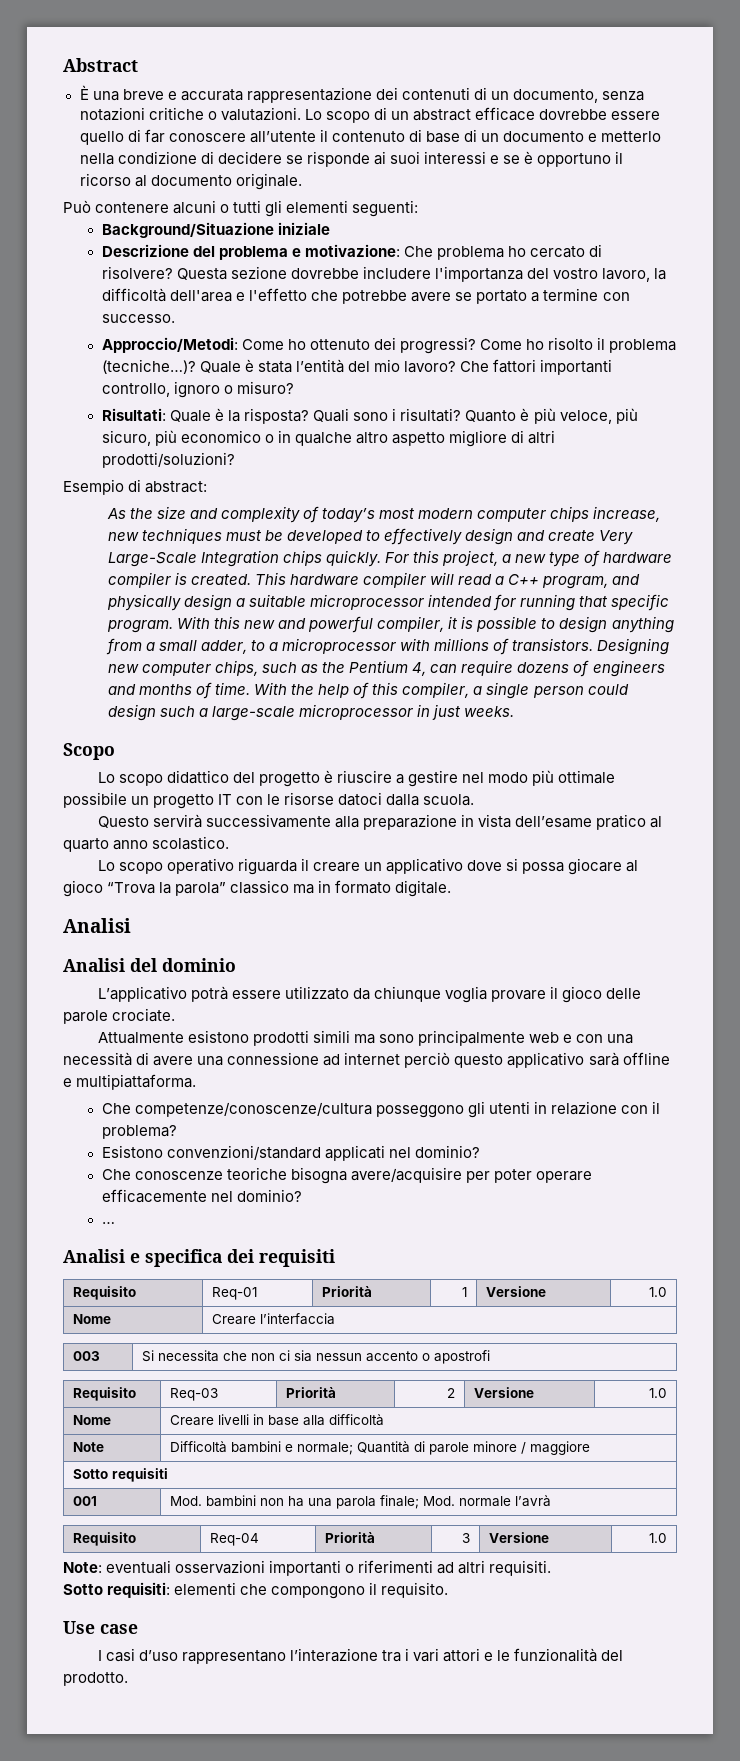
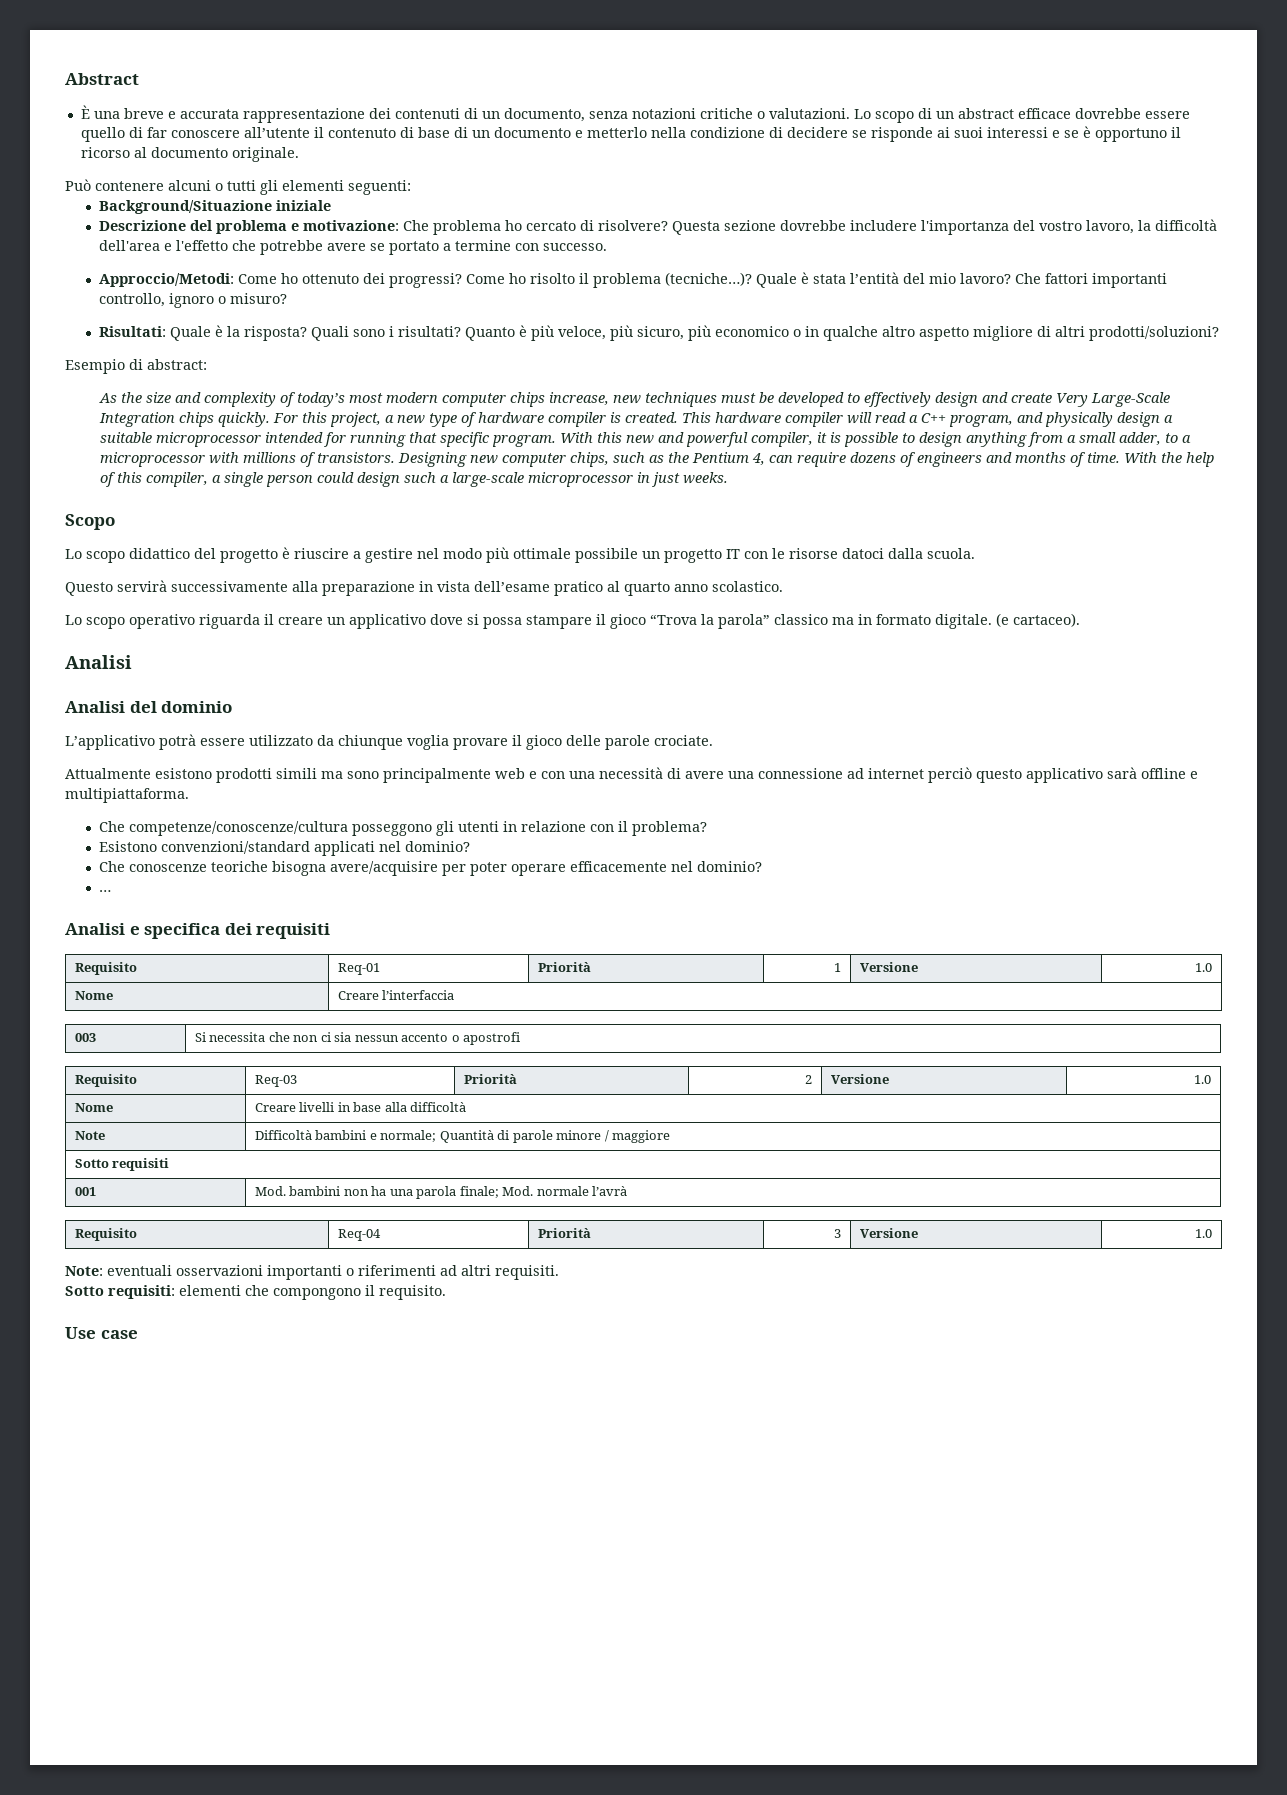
- Lo scopo operativo riguarda il creare un applicativo dove si possa giocare al gioco “Trova la parola” classico ma in formato digitale.
+ Lo scopo operativo riguarda il creare un applicativo dove si possa stampare il gioco “Trova la parola” classico ma in formato digitale. (e cartaceo).
- I casi d’uso rappresentano l’interazione tra i vari attori e le funzionalità del prodotto.

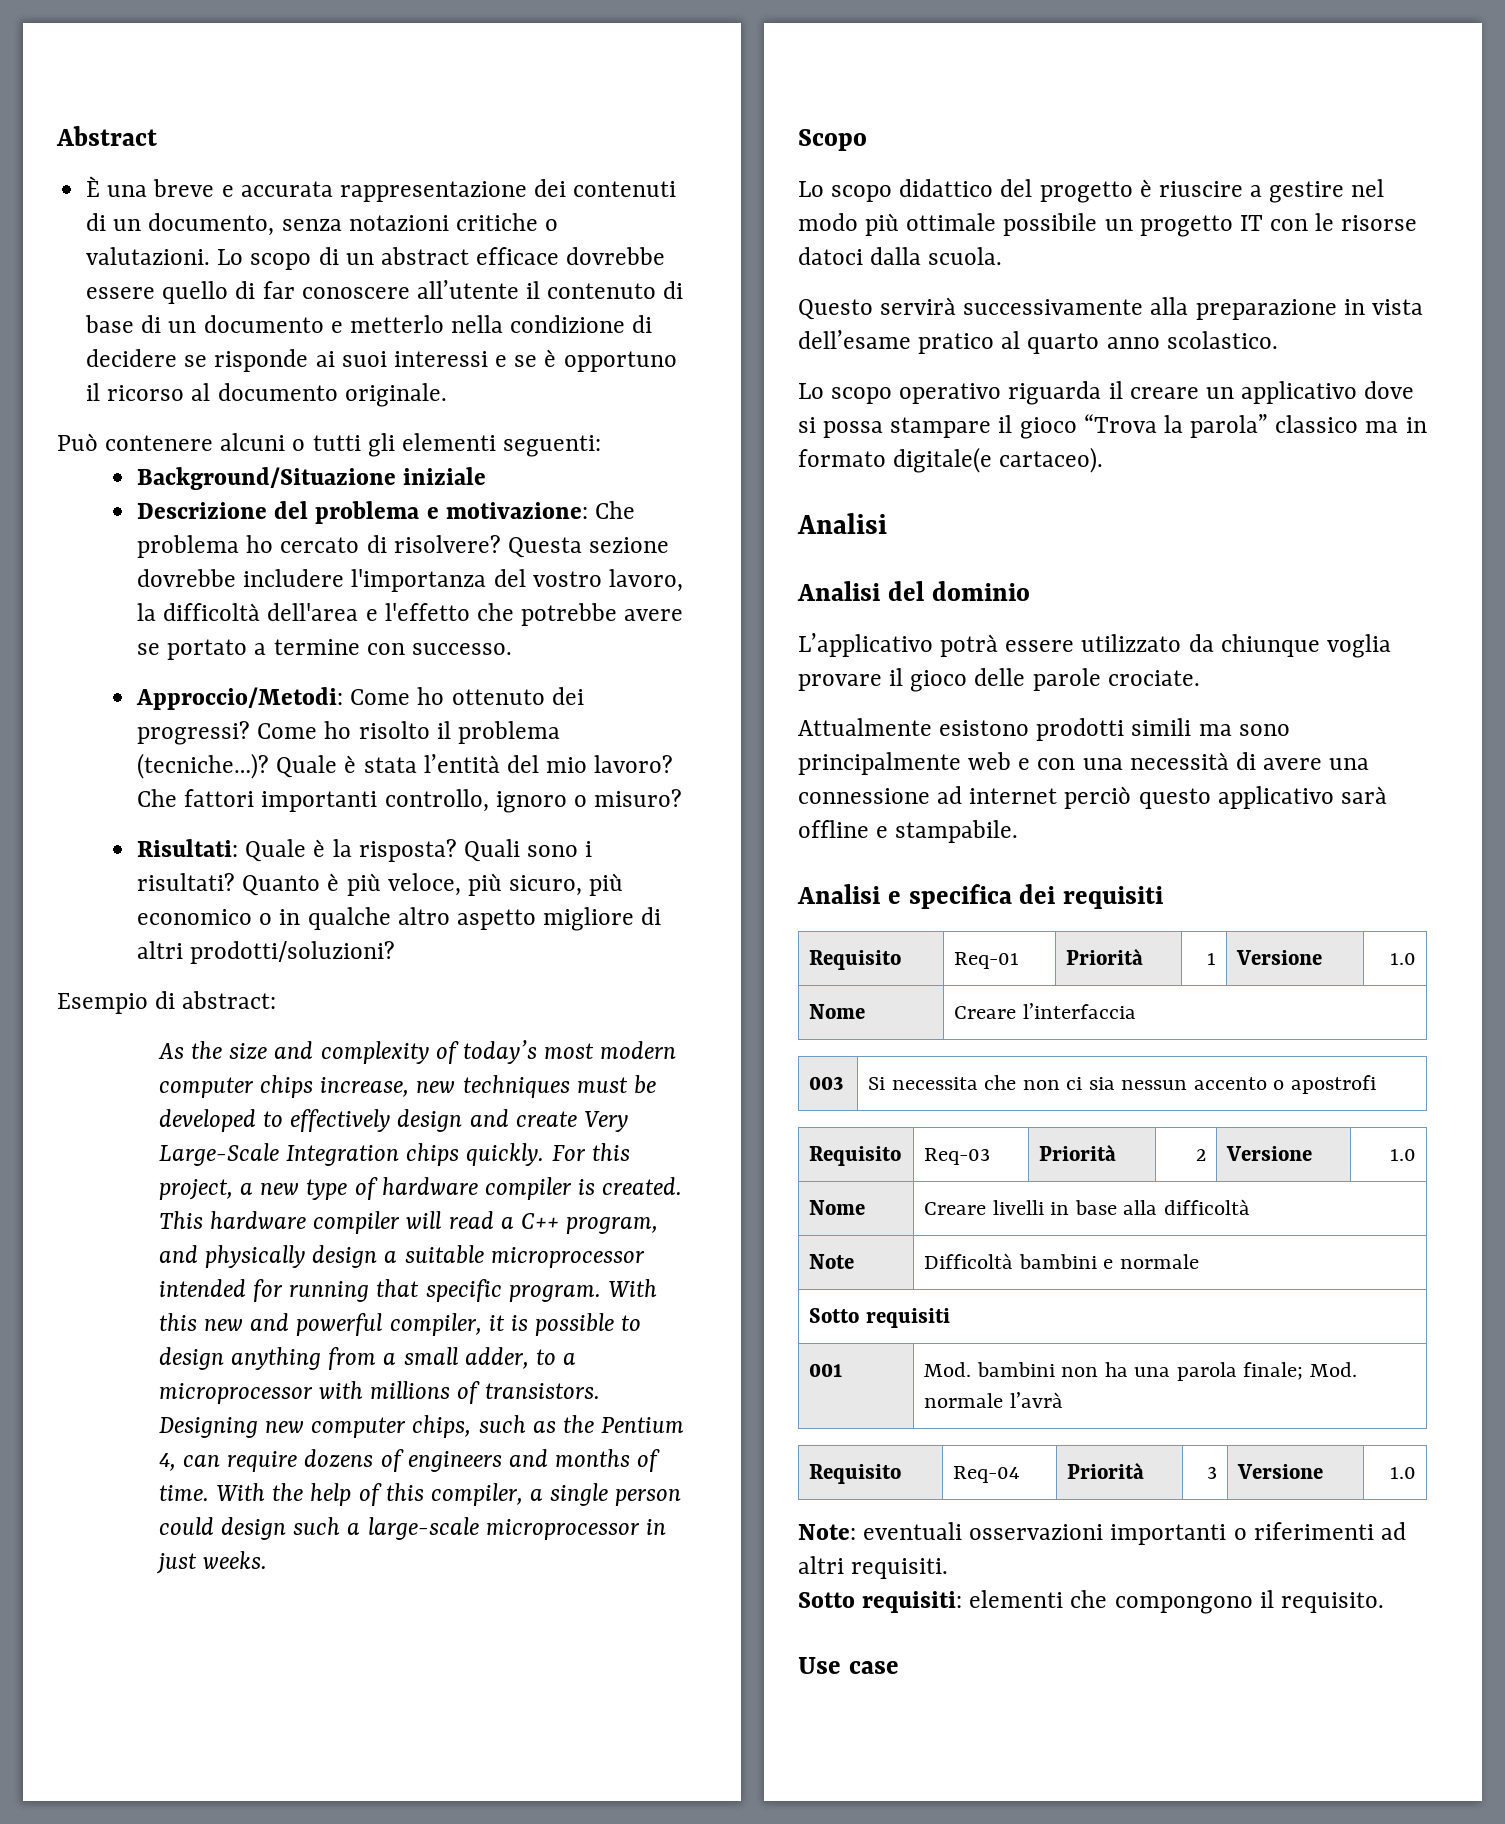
- Lo scopo operativo riguarda il creare un applicativo dove si possa stampare il gioco “Trova la parola” classico ma in formato digitale. (e cartaceo).
+ Lo scopo operativo riguarda il creare un applicativo dove si possa stampare il gioco “Trova la parola” classico ma in formato digitale(e cartaceo).
- Attualmente esistono prodotti simili ma sono principalmente web e con una necessità di avere una connessione ad internet perciò questo applicativo sarà offline e multipiattaforma.
- Che competenze/conoscenze/cultura posseggono gli utenti in relazione con il problema?
- Esistono convenzioni/standard applicati nel dominio?
- Che conoscenze teoriche bisogna avere/acquisire per poter operare efficacemente nel dominio?
- …
+ Attualmente esistono prodotti simili ma sono principalmente web e con una necessità di avere una connessione ad internet perciò questo applicativo sarà offline e stampabile.
- Note | Difficoltà bambini e normale; Quantità di parole minore / maggiore
+ Note | Difficoltà bambini e normale

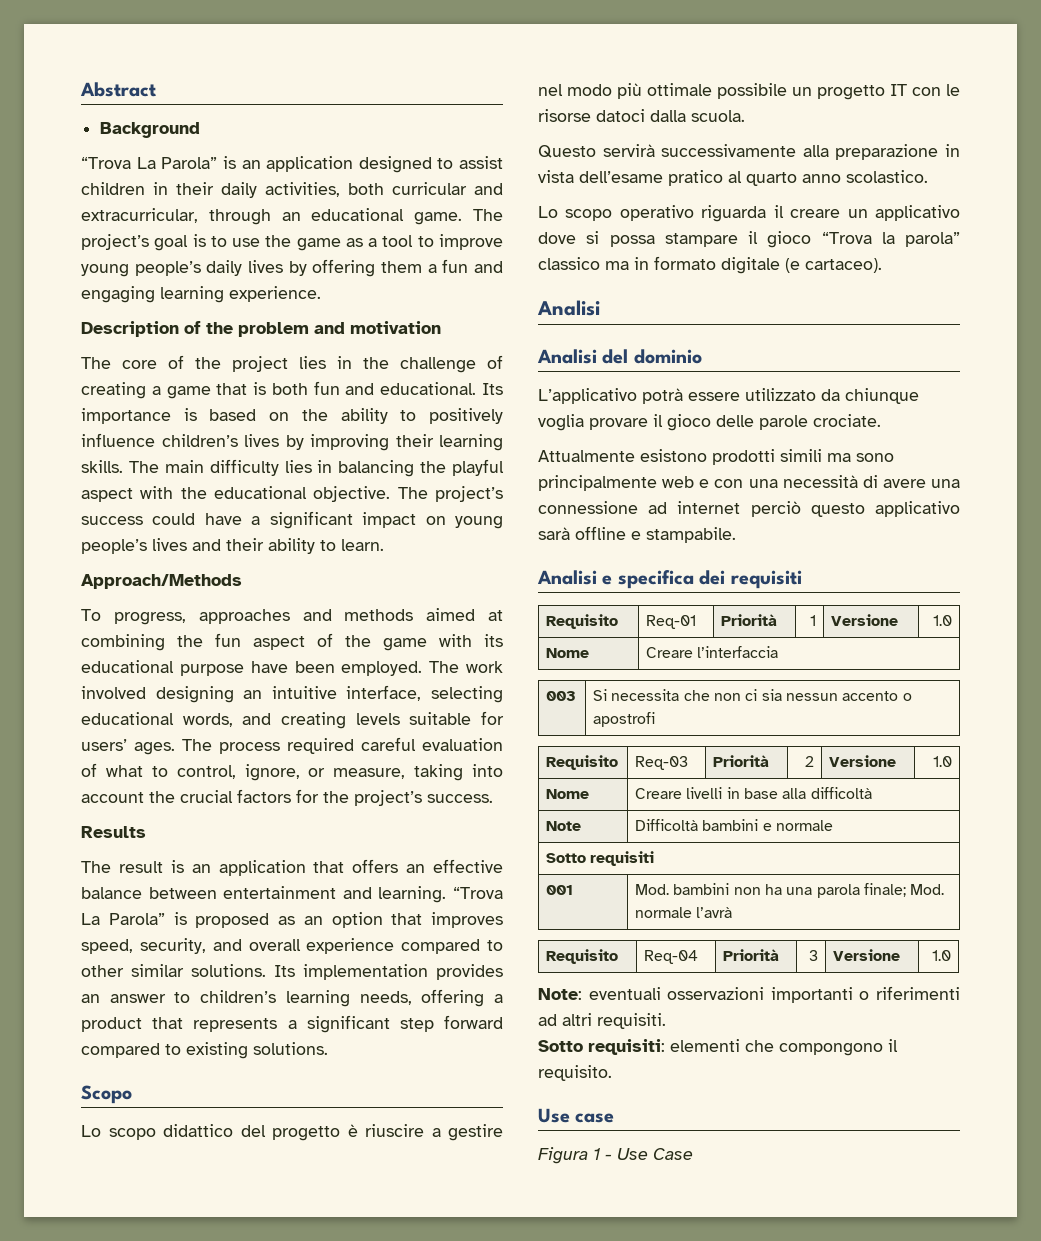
- È una breve e accurata rappresentazione dei contenuti di un documento, senza notazioni critiche o valutazioni. Lo scopo di un abstract efficace dovrebbe essere quello di far conoscere all’utente il contenuto di base di un documento e metterlo nella condizione di decidere se risponde ai suoi interessi e se è opportuno il ricorso al documento originale.
- Può contenere alcuni o tutti gli elementi seguenti:
- Background/Situazione iniziale
- Descrizione del problema e motivazione: Che problema ho cercato di risolvere? Questa sezione dovrebbe includere l'importanza del vostro lavoro, la difficoltà dell'area e l'effetto che potrebbe avere se portato a termine con successo.
- Approccio/Metodi: Come ho ottenuto dei progressi? Come ho risolto il problema (tecniche…)? Quale è stata l’entità del mio lavoro? Che fattori importanti controllo, ignoro o misuro?
- Risultati: Quale è la risposta? Quali sono i risultati? Quanto è più veloce, più sicuro, più economico o in qualche altro aspetto migliore di altri prodotti/soluzioni?
- Esempio di abstract:
- As the size and complexity of today’s most modern computer chips increase, new techniques must be developed to effectively design and create Very Large-Scale Integration chips quickly. For this project, a new type of hardware compiler is created. This hardware compiler will read a C++ program, and physically design a suitable microprocessor intended for running that specific program. With this new and powerful compiler, it is possible to design anything from a small adder, to a microprocessor with millions of transistors. Designing new computer chips, such as the Pentium 4, can require dozens of engineers and months of time. With the help of this compiler, a single person could design such a large-scale microprocessor in just weeks.
+ Background
+ “Trova La Parola” is an application designed to assist children in their daily activities, both curricular and extracurricular, through an educational game. The project’s goal is to use the game as a tool to improve young people’s daily lives by offering them a fun and engaging learning experience.
+ Description of the problem and motivation
+ The core of the project lies in the challenge of creating a game that is both fun and educational. Its importance is based on the ability to positively influence children’s lives by improving their learning skills. The main difficulty lies in balancing the playful aspect with the educational objective. The project’s success could have a significant impact on young people’s lives and their ability to learn.
+ Approach/Methods
+ To progress, approaches and methods aimed at combining the fun aspect of the game with its educational purpose have been employed. The work involved designing an intuitive interface, selecting educational words, and creating levels suitable for users’ ages. The process required careful evaluation of what to control, ignore, or measure, taking into account the crucial factors for the project’s success.
+ Results
+ The result is an application that offers an effective balance between entertainment and learning. “Trova La Parola” is proposed as an option that improves speed, security, and overall experience compared to other similar solutions. Its implementation provides an answer to children’s learning needs, offering a product that represents a significant step forward compared to existing solutions.
- Lo scopo operativo riguarda il creare un applicativo dove si possa stampare il gioco “Trova la parola” classico ma in formato digitale(e cartaceo).
+ Lo scopo operativo riguarda il creare un applicativo dove si possa stampare il gioco “Trova la parola” classico ma in formato digitale (e cartaceo).
+ Figura 1 - Use Case

